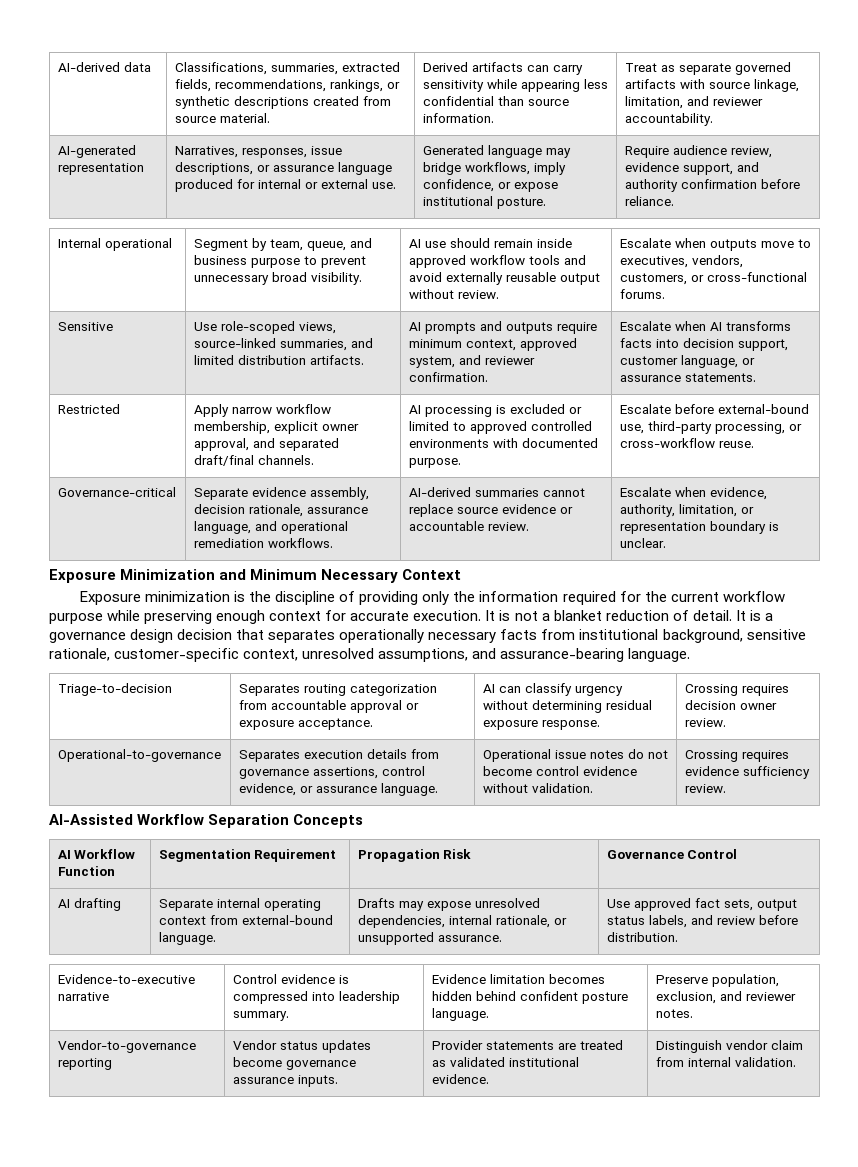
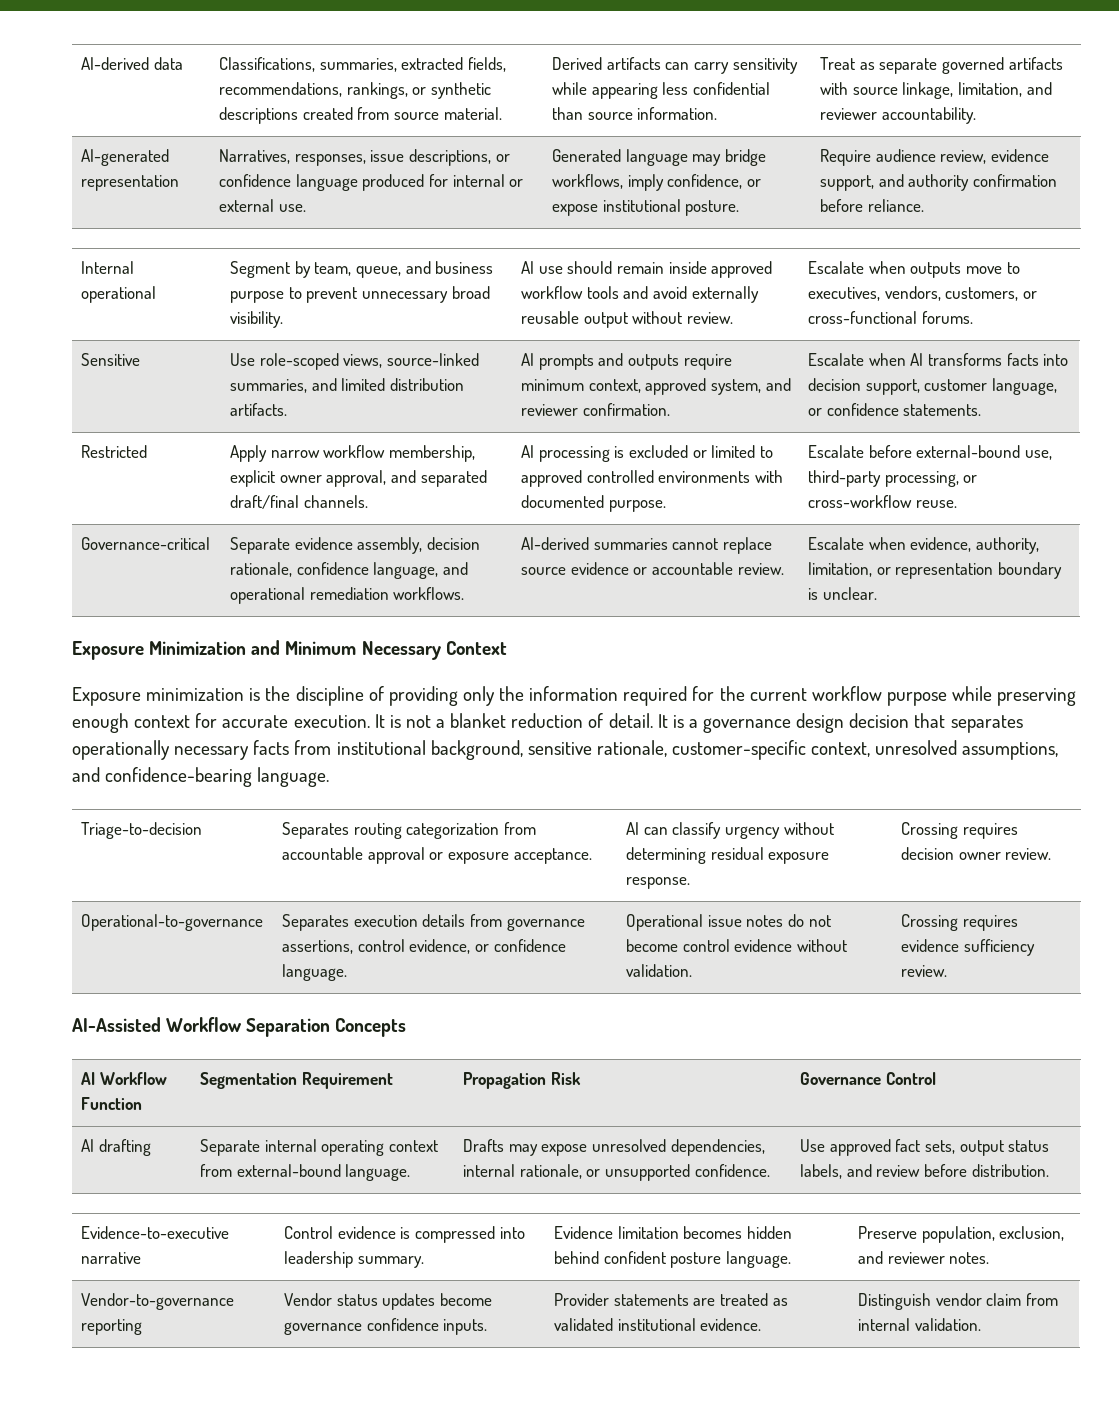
- AI-generated representation | Narratives, responses, issue descriptions, or assurance language produced for internal or external use. | Generated language may bridge workflows, imply confidence, or expose institutional posture. | Require audience review, evidence support, and authority confirmation before reliance.
+ AI-generated representation | Narratives, responses, issue descriptions, or confidence language produced for internal or external use. | Generated language may bridge workflows, imply confidence, or expose institutional posture. | Require audience review, evidence support, and authority confirmation before reliance.
- Sensitive | Use role-scoped views, source-linked summaries, and limited distribution artifacts. | AI prompts and outputs require minimum context, approved system, and reviewer confirmation. | Escalate when AI transforms facts into decision support, customer language, or assurance statements.
+ Sensitive | Use role-scoped views, source-linked summaries, and limited distribution artifacts. | AI prompts and outputs require minimum context, approved system, and reviewer confirmation. | Escalate when AI transforms facts into decision support, customer language, or confidence statements.
- Governance-critical | Separate evidence assembly, decision rationale, assurance language, and operational remediation workflows. | AI-derived summaries cannot replace source evidence or accountable review. | Escalate when evidence, authority, limitation, or representation boundary is unclear.
+ Governance-critical | Separate evidence assembly, decision rationale, confidence language, and operational remediation workflows. | AI-derived summaries cannot replace source evidence or accountable review. | Escalate when evidence, authority, limitation, or representation boundary is unclear.
- It is a governance design decision that separates operationally necessary facts from institutional background, sensitive rationale, customer-specific context, unresolved assumptions, and assurance-bearing language.
+ It is a governance design decision that separates operationally necessary facts from institutional background, sensitive rationale, customer-specific context, unresolved assumptions, and confidence-bearing language.
- Operational-to-governance | Separates execution details from governance assertions, control evidence, or assurance language. | Operational issue notes do not become control evidence without validation. | Crossing requires evidence sufficiency review.
+ Operational-to-governance | Separates execution details from governance assertions, control evidence, or confidence language. | Operational issue notes do not become control evidence without validation. | Crossing requires evidence sufficiency review.
- AI drafting | Separate internal operating context from external-bound language. | Drafts may expose unresolved dependencies, internal rationale, or unsupported assurance. | Use approved fact sets, output status labels, and review before distribution.
+ AI drafting | Separate internal operating context from external-bound language. | Drafts may expose unresolved dependencies, internal rationale, or unsupported confidence. | Use approved fact sets, output status labels, and review before distribution.
- Vendor-to-governance reporting | Vendor status updates become governance assurance inputs. | Provider statements are treated as validated institutional evidence. | Distinguish vendor claim from internal validation.
+ Vendor-to-governance reporting | Vendor status updates become governance confidence inputs. | Provider statements are treated as validated institutional evidence. | Distinguish vendor claim from internal validation.

